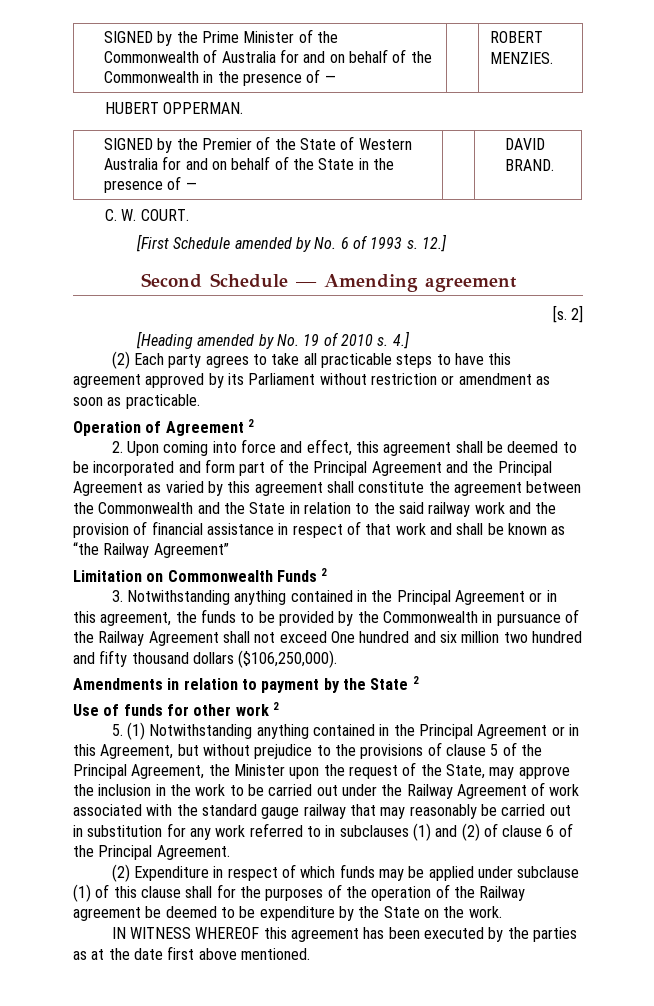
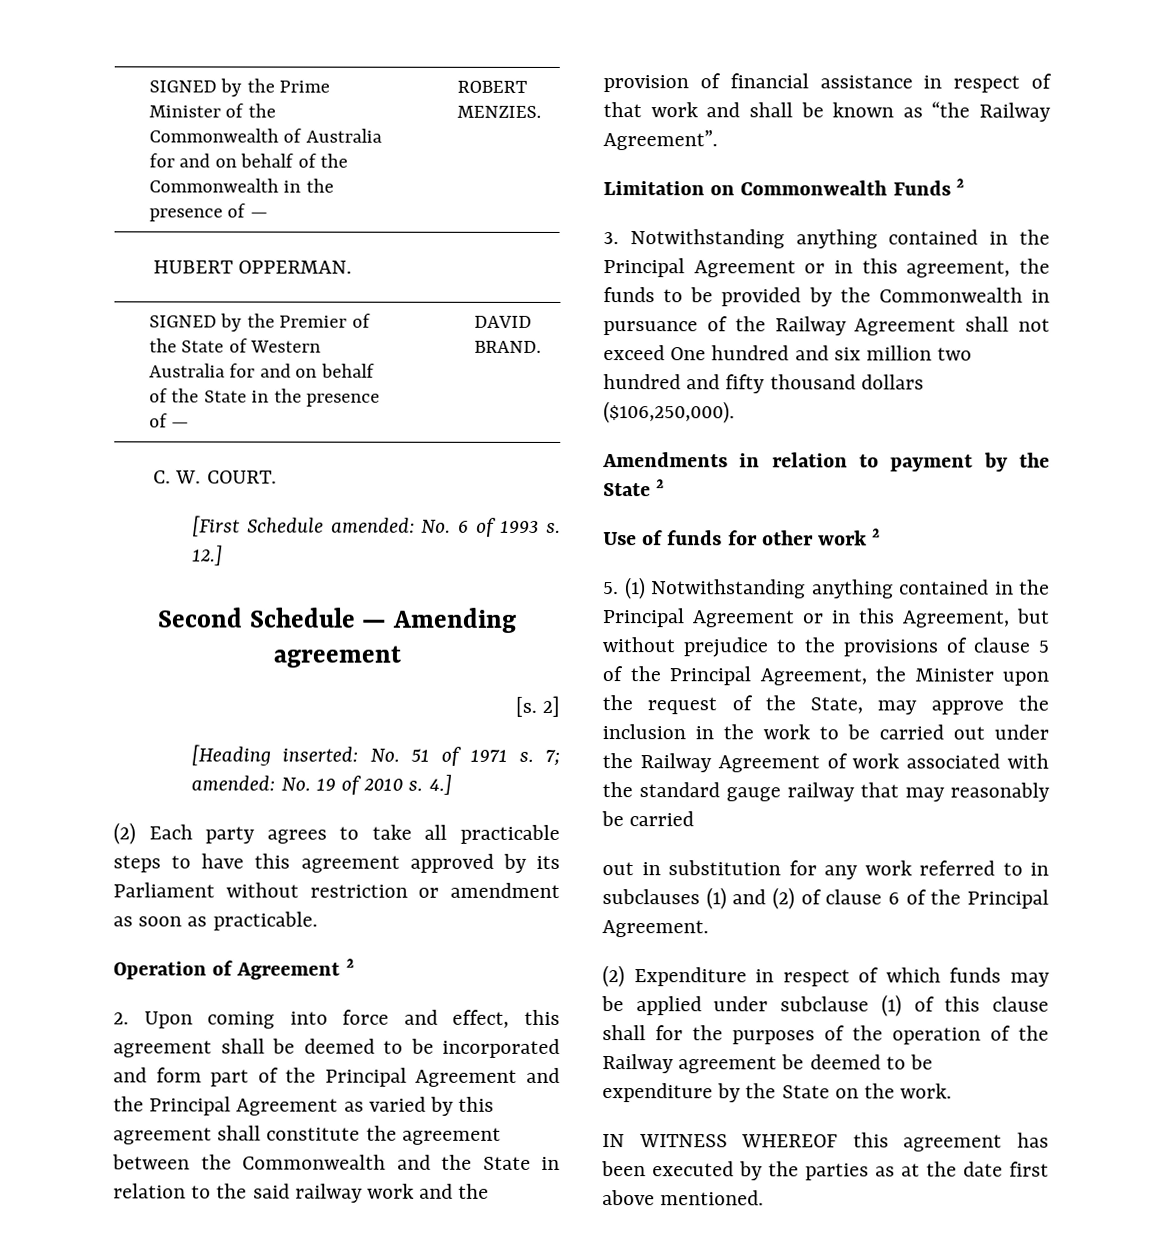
- [First Schedule amended by No. 6 of 1993 s.
+ [First Schedule amended: No. 6 of 1993 s.
- [Heading amended by No. 19 of 2010 s.
+ [Heading inserted: No. 51 of 1971 s. 7; amended: No. 19 of 2010 s.
- 2. Upon coming into force and effect, this agreement shall be deemed to be incorporated and form part of the Principal Agreement and the Principal Agreement as varied by this agreement shall constitute the agreement between the Commonwealth and the State in relation to the said railway work and the provision of financial assistance in respect of that work and shall be known as “the Railway Agreement”
+ 2. Upon coming into force and effect, this agreement shall be deemed to be incorporated and form part of the Principal Agreement and the Principal Agreement as varied by this agreement shall constitute the agreement between the Commonwealth and the State in relation to the said railway work and the provision of financial assistance in respect of that work and shall be known as “the Railway Agreement”.
- 5. (1) Notwithstanding anything contained in the Principal Agreement or in this Agreement, but without prejudice to the provisions of clause 5 of the Principal Agreement, the Minister upon the request of the State, may approve the inclusion in the work to be carried out under the Railway Agreement of work associated with the standard gauge railway that may reasonably be carried out in substitution for any work referred to in subclauses (1) and (2) of clause 6 of the Principal Agreement.
+ 5. (1) Notwithstanding anything contained in the Principal Agreement or in this Agreement, but without prejudice to the provisions of clause 5 of the Principal Agreement, the Minister upon the request of the State, may approve the inclusion in the work to be carried out under the Railway Agreement of work associated with the standard gauge railway that may reasonably be carried
+ out in substitution for any work referred to in subclauses (1) and (2) of clause 6 of the Principal Agreement.

